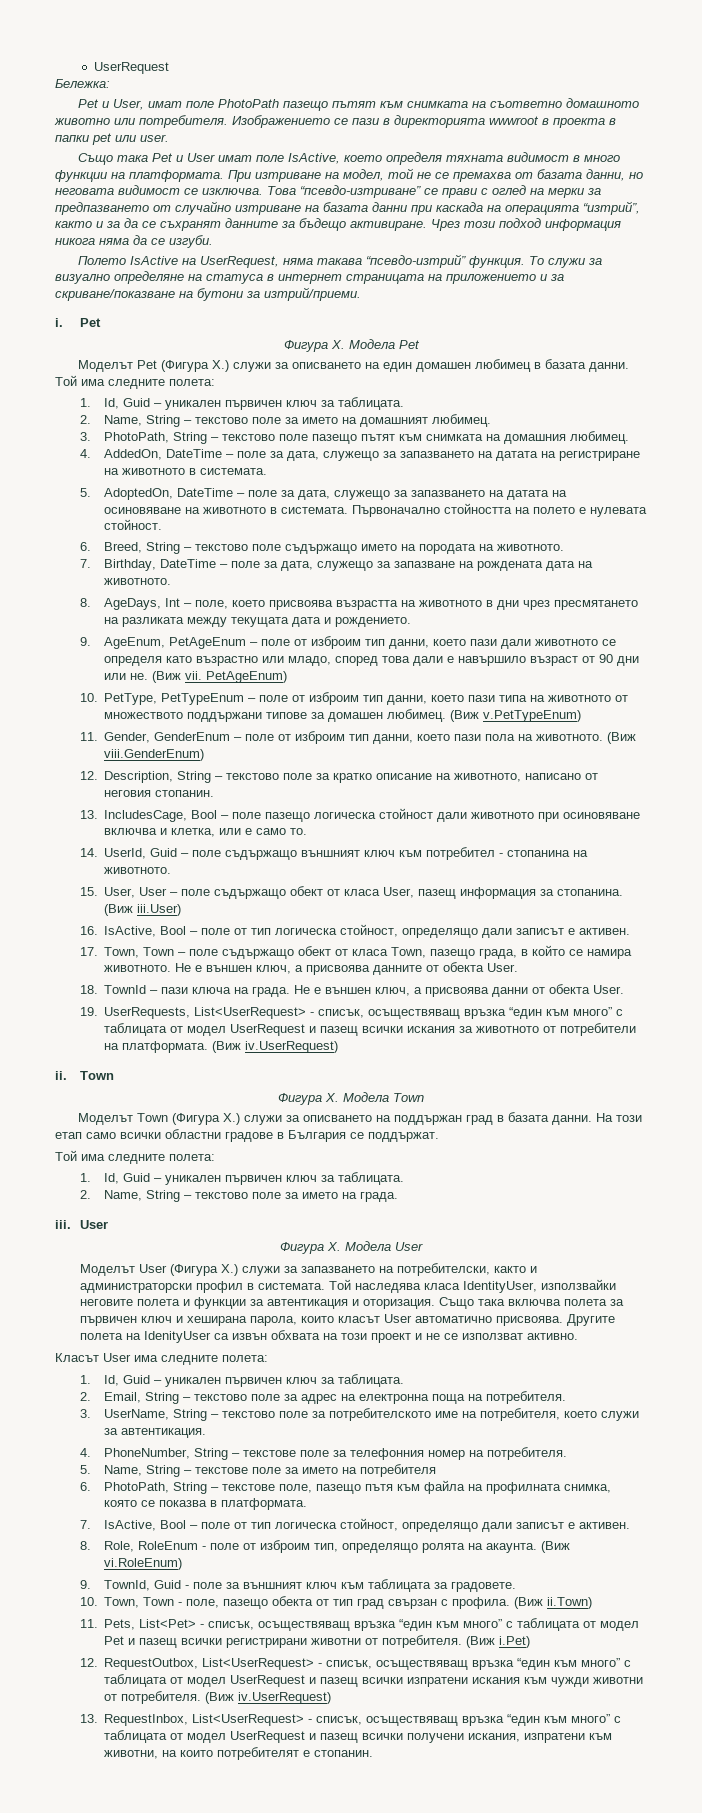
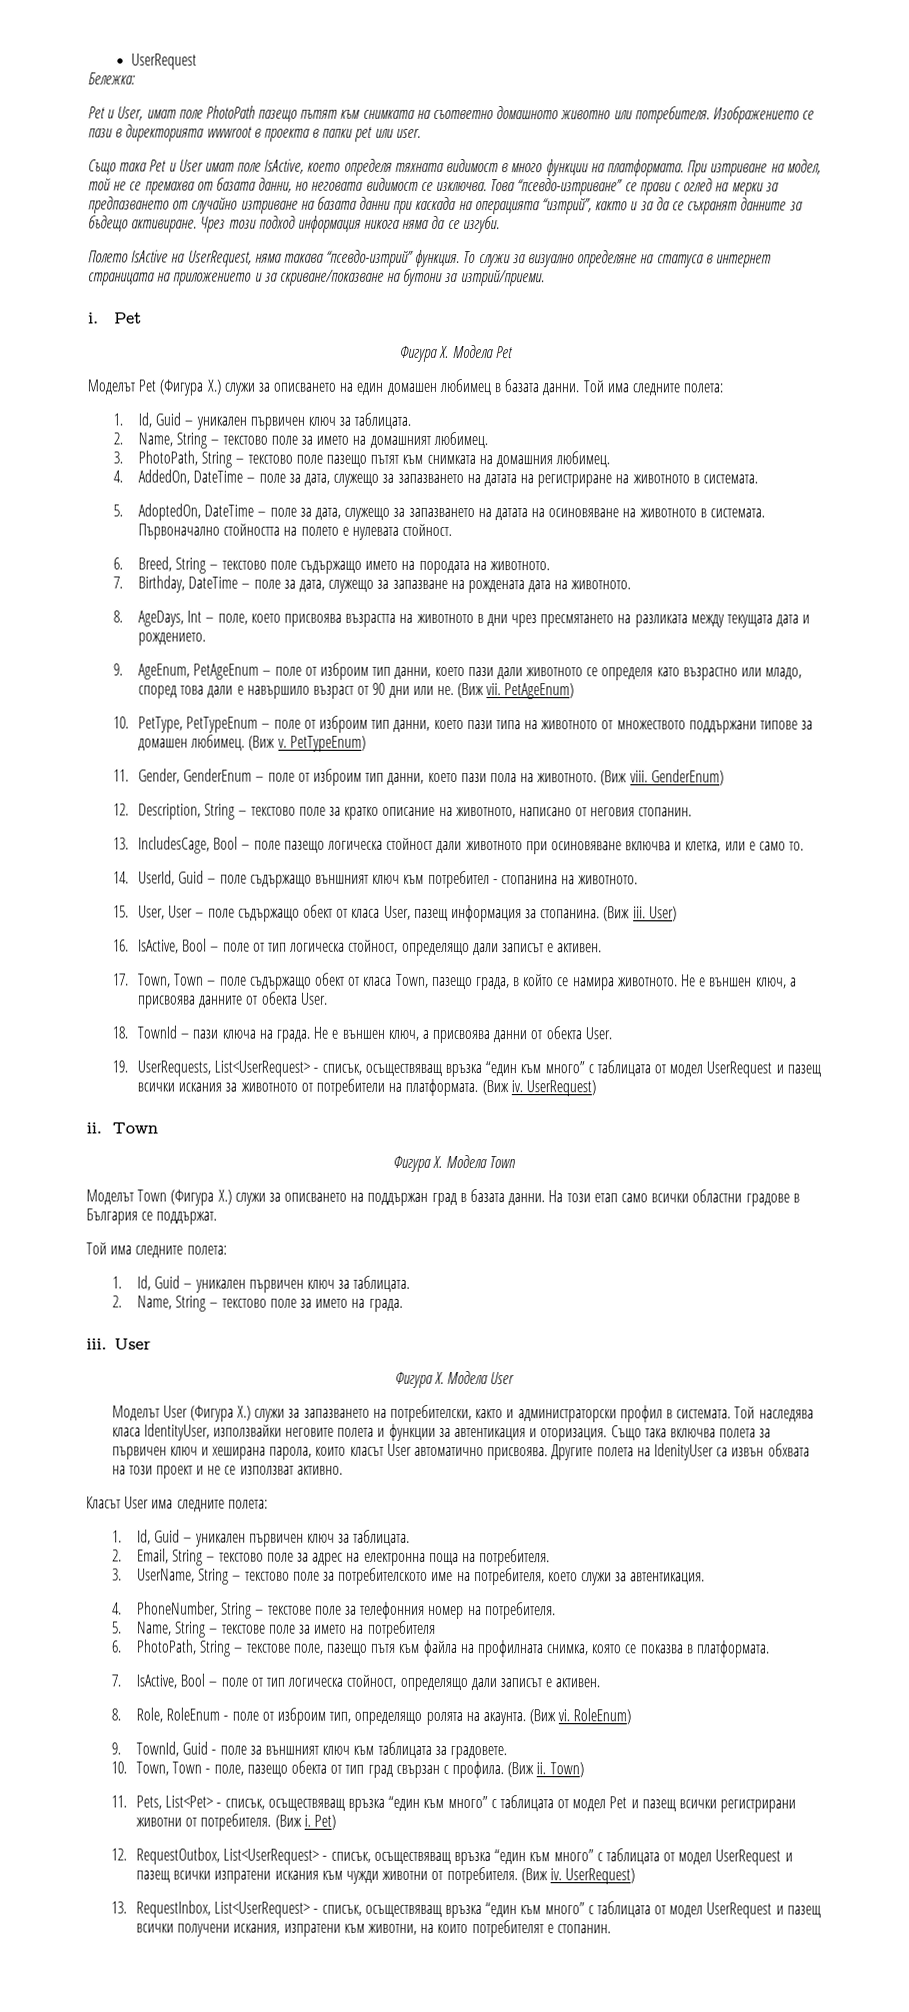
- (Виж v.PetTypeEnum)
+ (Виж v. PetTypeEnum)
- (Виж viii.GenderEnum)
+ (Виж viii. GenderEnum)
- (Виж iii.User)
+ (Виж iii. User)
- 19. UserRequests, List<UserRequest> - списък, осъществяващ връзка “един към много” с таблицата от модел UserRequest и пазещ всички искания за животното от потребители на платформата. (Виж iv.UserRequest)
+ 19. UserRequests, List<UserRequest> - списък, осъществяващ връзка “един към много” с таблицата от модел UserRequest и пазещ всички искания за животното от потребители на платформата. (Виж iv. UserRequest)
- (Виж vi.RoleEnum)
+ (Виж vi. RoleEnum)
- (Виж ii.Town)
+ (Виж ii. Town)
- (Виж i.Pet)
+ (Виж i. Pet)
- 12. RequestOutbox, List<UserRequest> - списък, осъществяващ връзка “един към много” с таблицата от модел UserRequest и пазещ всички изпратени искания към чужди животни от потребителя. (Виж iv.UserRequest)
+ 12. RequestOutbox, List<UserRequest> - списък, осъществяващ връзка “един към много” с таблицата от модел UserRequest и пазещ всички изпратени искания към чужди животни от потребителя. (Виж iv. UserRequest)

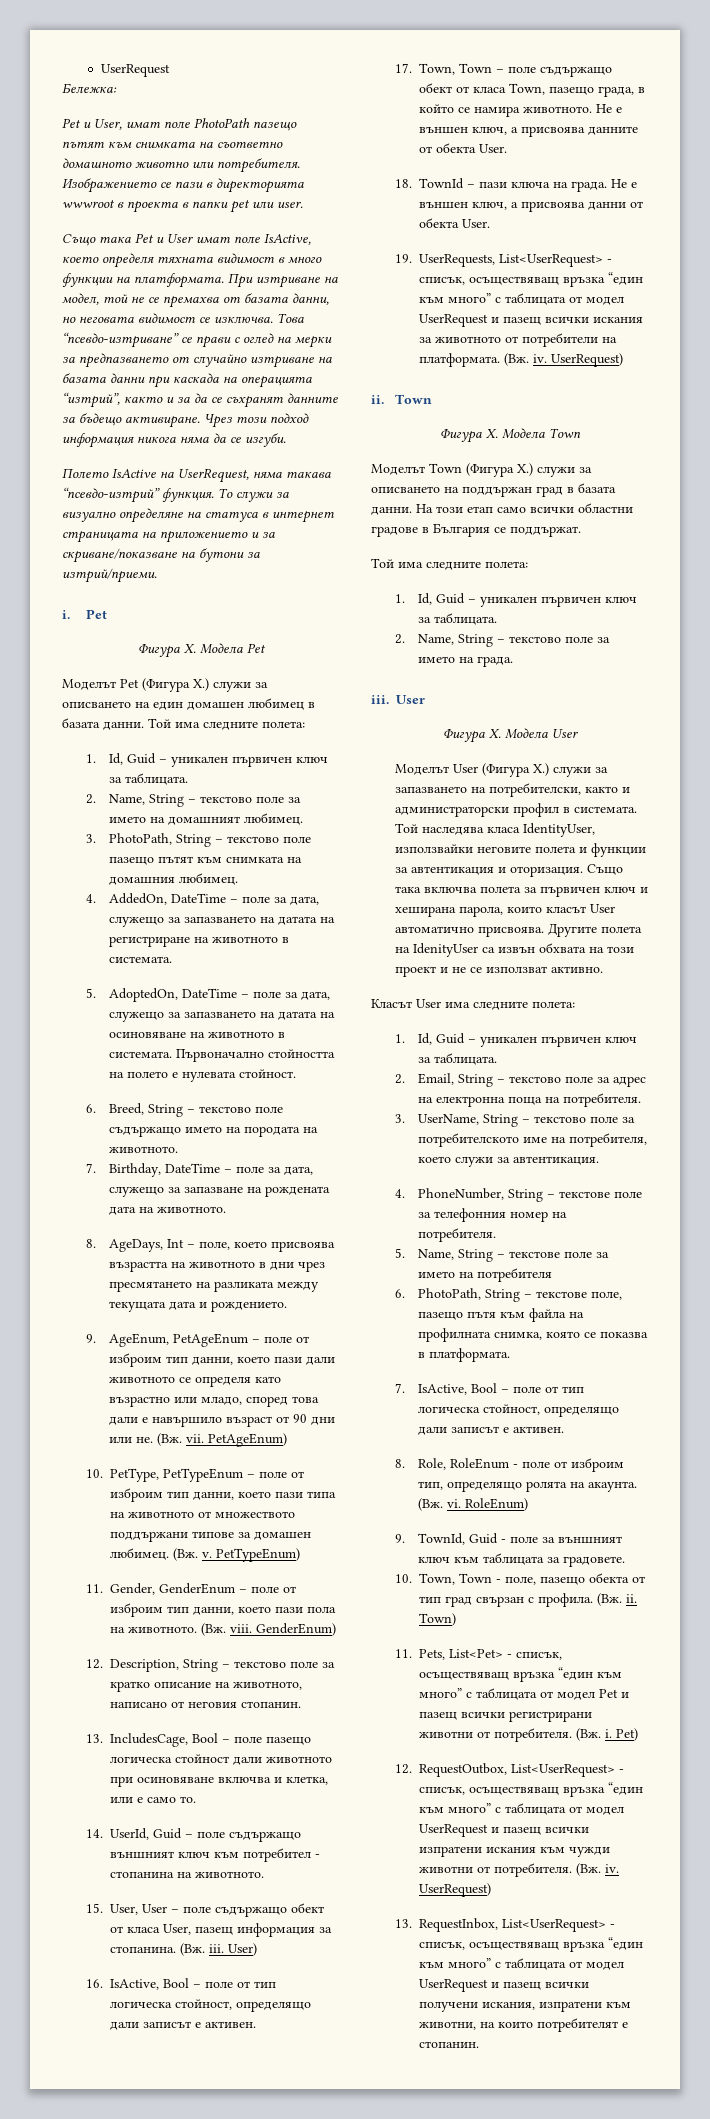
- (Виж vii.
+ (Вж. vii.
- (Виж v.
+ (Вж. v.
- (Виж viii.
+ (Вж. viii.
- (Виж iii.
+ (Вж. iii.
- 19. UserRequests, List<UserRequest> - списък, осъществяващ връзка “един към много” с таблицата от модел UserRequest и пазещ всички искания за животното от потребители на платформата. (Виж iv.
+ 19. UserRequests, List<UserRequest> - списък, осъществяващ връзка “един към много” с таблицата от модел UserRequest и пазещ всички искания за животното от потребители на платформата. (Вж. iv.
- (Виж vi.
+ (Вж. vi.
- (Виж ii.
+ (Вж. ii.
- (Виж i.
+ (Вж. i.
- 12. RequestOutbox, List<UserRequest> - списък, осъществяващ връзка “един към много” с таблицата от модел UserRequest и пазещ всички изпратени искания към чужди животни от потребителя. (Виж iv.
+ 12. RequestOutbox, List<UserRequest> - списък, осъществяващ връзка “един към много” с таблицата от модел UserRequest и пазещ всички изпратени искания към чужди животни от потребителя. (Вж. iv.

